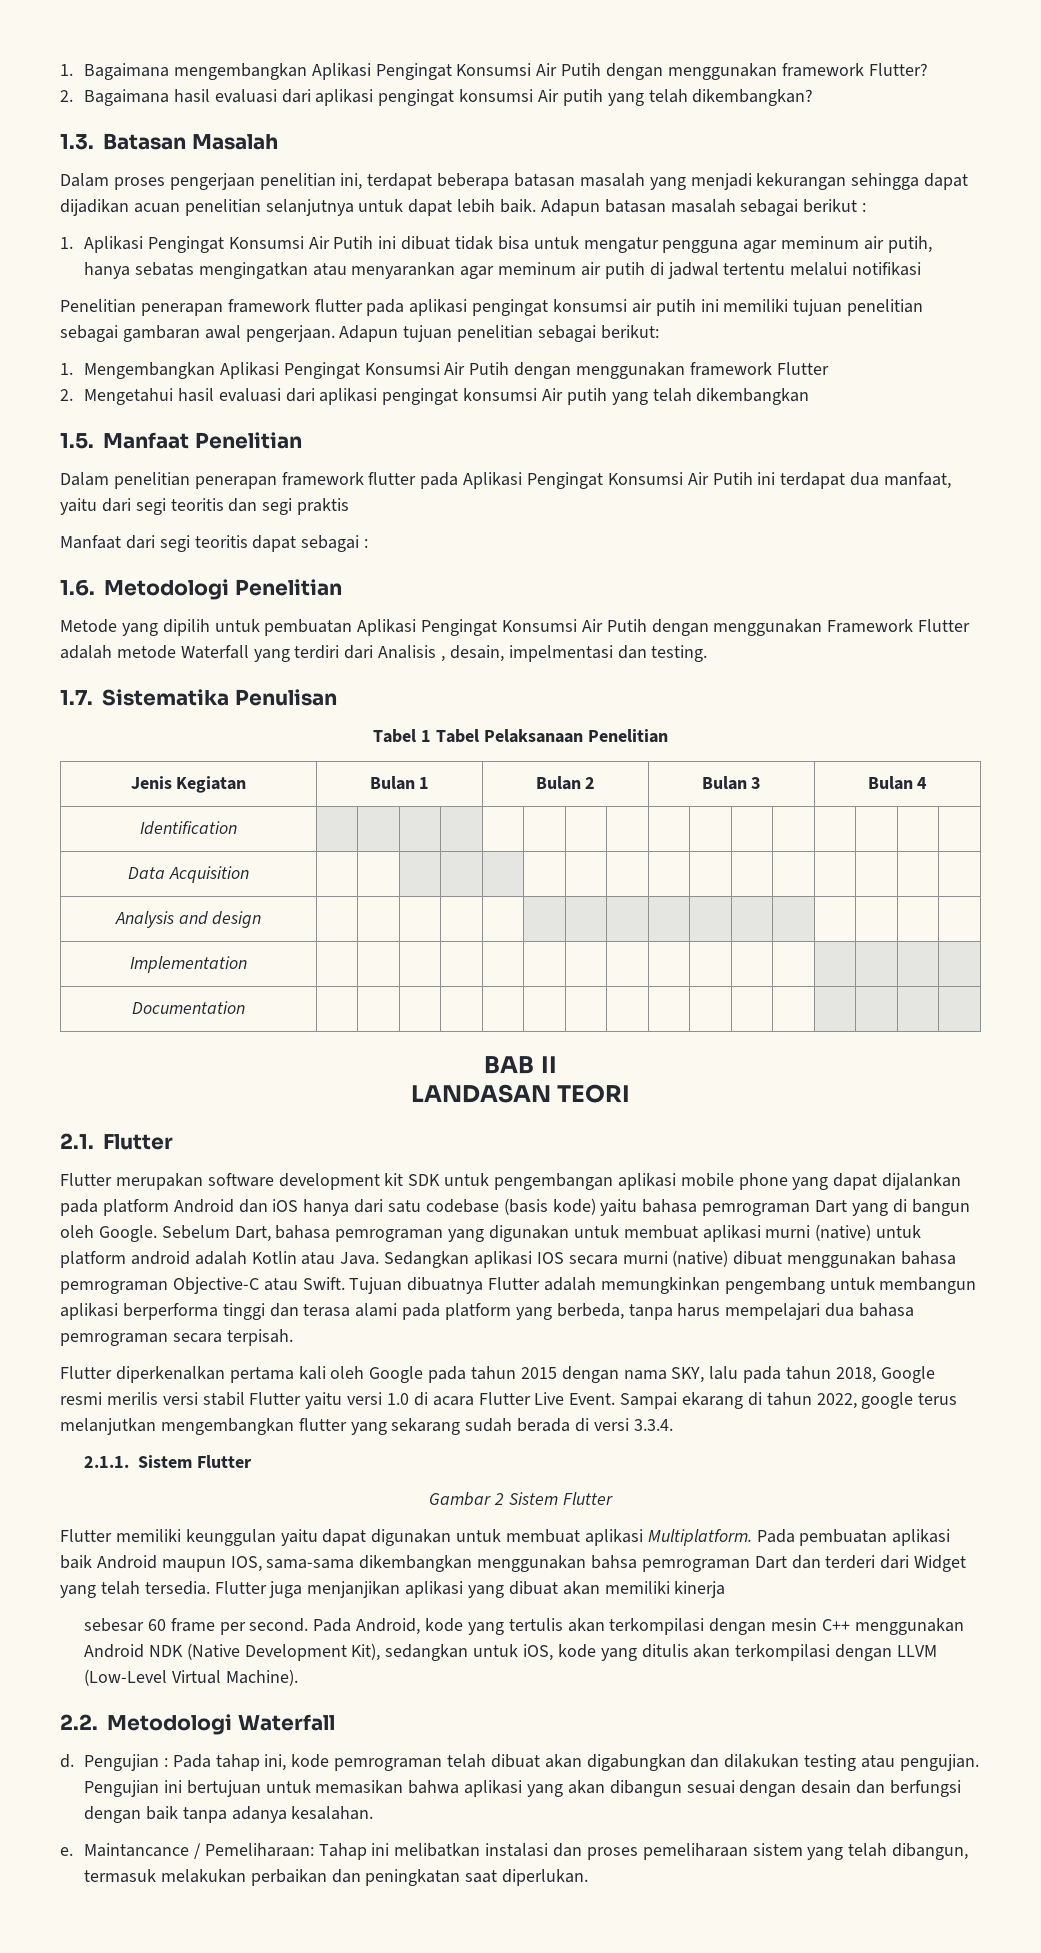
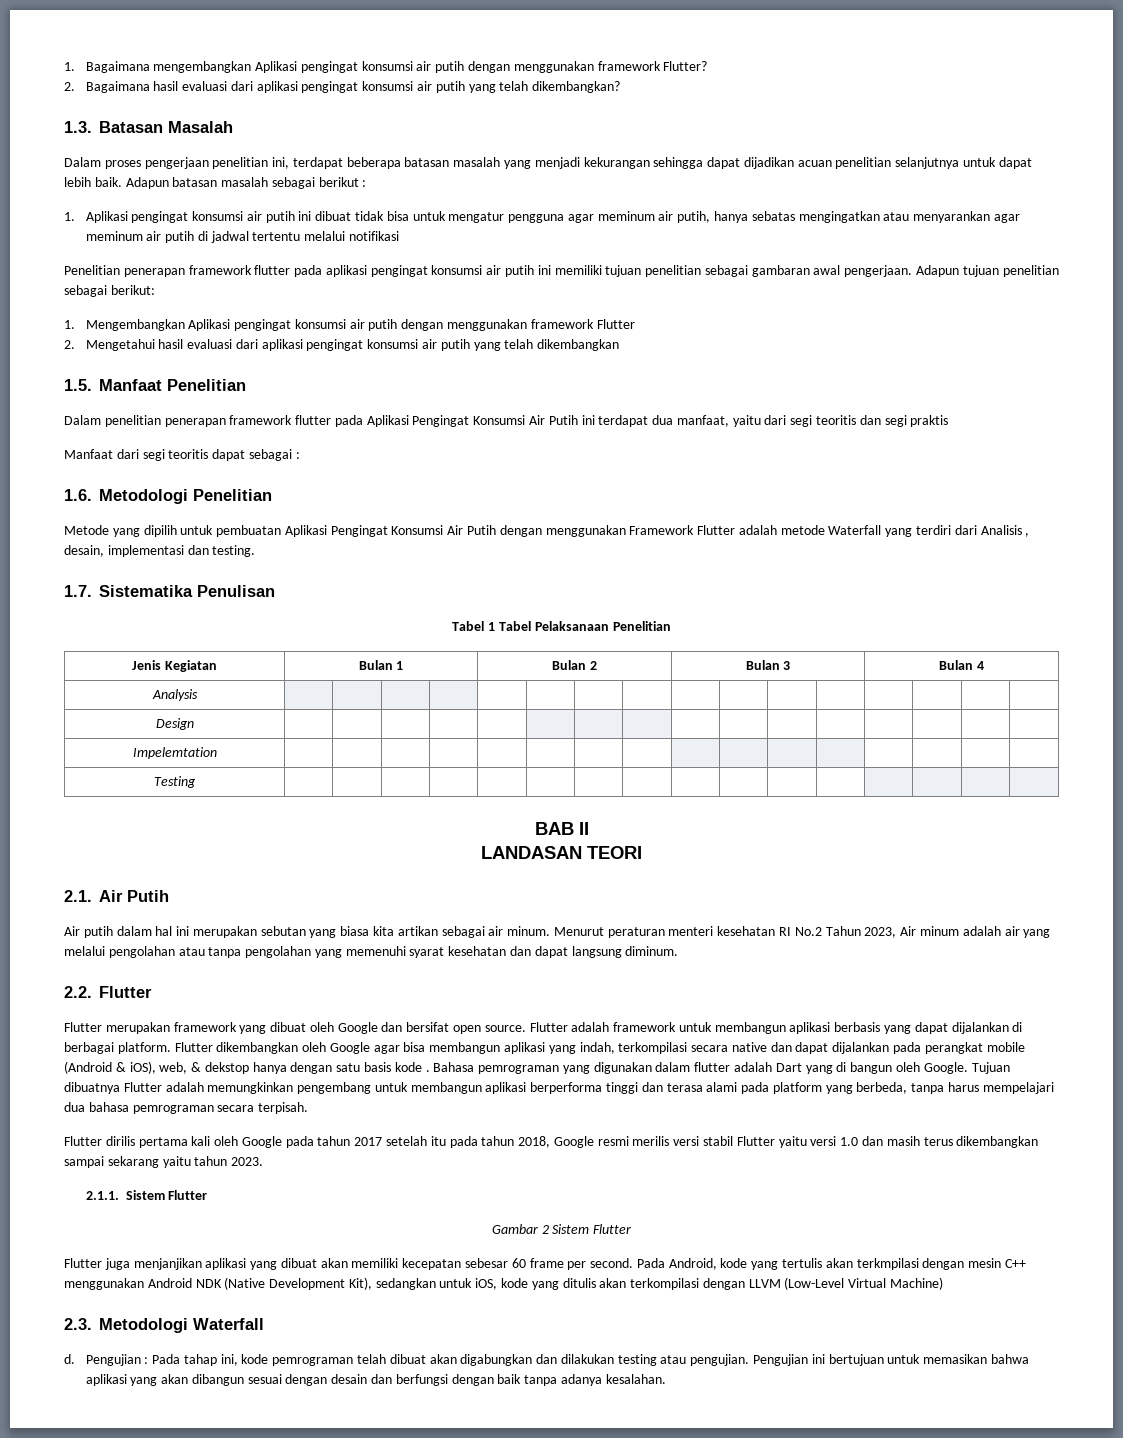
- 1. Bagaimana mengembangkan Aplikasi Pengingat Konsumsi Air Putih dengan menggunakan framework Flutter?
+ 1. Bagaimana mengembangkan Aplikasi pengingat konsumsi air putih dengan menggunakan framework Flutter?
- 2. Bagaimana hasil evaluasi dari aplikasi pengingat konsumsi Air putih yang telah dikembangkan?
+ 2. Bagaimana hasil evaluasi dari aplikasi pengingat konsumsi air putih yang telah dikembangkan?
- 1. Aplikasi Pengingat Konsumsi Air Putih ini dibuat tidak bisa untuk mengatur pengguna agar meminum air putih, hanya sebatas mengingatkan atau menyarankan agar meminum air putih di jadwal tertentu melalui notifikasi
+ 1. Aplikasi pengingat konsumsi air putih ini dibuat tidak bisa untuk mengatur pengguna agar meminum air putih, hanya sebatas mengingatkan atau menyarankan agar meminum air putih di jadwal tertentu melalui notifikasi
- 1. Mengembangkan Aplikasi Pengingat Konsumsi Air Putih dengan menggunakan framework Flutter
+ 1. Mengembangkan Aplikasi pengingat konsumsi air putih dengan menggunakan framework Flutter
- 2. Mengetahui hasil evaluasi dari aplikasi pengingat konsumsi Air putih yang telah dikembangkan
+ 2. Mengetahui hasil evaluasi dari aplikasi pengingat konsumsi air putih yang telah dikembangkan
- Metode yang dipilih untuk pembuatan Aplikasi Pengingat Konsumsi Air Putih dengan menggunakan Framework Flutter adalah metode Waterfall yang terdiri dari Analisis , desain, impelmentasi dan testing.
+ Metode yang dipilih untuk pembuatan Aplikasi Pengingat Konsumsi Air Putih dengan menggunakan Framework Flutter adalah metode Waterfall yang terdiri dari Analisis , desain, implementasi dan testing.
- Identification | | | | | | | | | | | | | | | |
- Data Acquisition | | | | | | | | | | | | | | | |
- Analysis and design | | | | | | | | | | | | | | | |
- Implementation | | | | | | | | | | | | | | | |
- Documentation | | | | | | | | | | | | | | | |
+ Analysis | | | | | | | | | | | | | | | |
+ Design | | | | | | | | | | | | | | | |
+ Impelemtation | | | | | | | | | | | | | | | |
+ Testing | | | | | | | | | | | | | | | |
- 2.1. Flutter
- Flutter merupakan software development kit SDK untuk pengembangan aplikasi mobile phone yang dapat dijalankan pada platform Android dan iOS hanya dari satu codebase (basis kode) yaitu bahasa pemrograman Dart yang di bangun oleh Google.
+ 2.1. Air Putih
+ Air putih dalam hal ini merupakan sebutan yang biasa kita artikan sebagai air minum. Menurut peraturan menteri kesehatan RI No.2 Tahun 2023, Air minum adalah air yang melalui pengolahan atau tanpa pengolahan yang memenuhi syarat kesehatan dan dapat langsung diminum.
+ 2.2. Flutter
+ Flutter merupakan framework yang dibuat oleh Google dan bersifat open source. Flutter adalah framework untuk membangun aplikasi berbasis yang dapat dijalankan di berbagai platform. Flutter dikembangkan oleh Google agar bisa membangun aplikasi yang indah, terkompilasi secara native dan dapat dijalankan pada perangkat mobile (Android & iOS), web, & dekstop hanya dengan satu basis kode . Bahasa pemrograman yang digunakan dalam flutter adalah Dart yang di bangun oleh Google.
- Sebelum Dart, bahasa pemrograman yang digunakan untuk membuat aplikasi murni (native) untuk platform android adalah Kotlin atau Java. Sedangkan aplikasi IOS secara murni (native) dibuat menggunakan bahasa pemrograman Objective-C atau Swift.
- Flutter diperkenalkan pertama kali oleh Google pada tahun 2015 dengan nama SKY, lalu pada tahun 2018, Google resmi merilis versi stabil Flutter yaitu versi 1.0 di acara Flutter Live Event. Sampai ekarang di tahun 2022, google terus melanjutkan mengembangkan flutter yang sekarang sudah berada di versi 3.3.4.
+ Flutter dirilis pertama kali oleh Google pada tahun 2017 setelah itu pada tahun 2018, Google resmi merilis versi stabil Flutter yaitu versi 1.0 dan masih terus dikembangkan sampai sekarang yaitu tahun 2023.
- Flutter memiliki keunggulan yaitu dapat digunakan untuk membuat aplikasi Multiplatform. Pada pembuatan aplikasi baik Android maupun IOS, sama-sama dikembangkan menggunakan bahsa pemrograman Dart dan terderi dari Widget yang telah tersedia. Flutter juga menjanjikan aplikasi yang dibuat akan memiliki kinerja
- sebesar 60 frame per second.
+ Flutter juga menjanjikan aplikasi yang dibuat akan memiliki kecepatan sebesar 60 frame per second.
- Pada Android, kode yang tertulis akan terkompilasi dengan mesin C++ menggunakan Android NDK (Native Development Kit), sedangkan untuk iOS, kode yang ditulis akan terkompilasi dengan LLVM (Low-Level Virtual Machine).
- 2.2. Metodologi Waterfall
+ Pada Android, kode yang tertulis akan terkmpilasi dengan mesin C++ menggunakan Android NDK (Native Development Kit), sedangkan untuk iOS, kode yang ditulis akan terkompilasi dengan LLVM (Low-Level Virtual Machine)
+ 2.3. Metodologi Waterfall
- e. Maintancance / Pemeliharaan: Tahap ini melibatkan instalasi dan proses pemeliharaan sistem yang telah dibangun, termasuk melakukan perbaikan dan peningkatan saat diperlukan.

